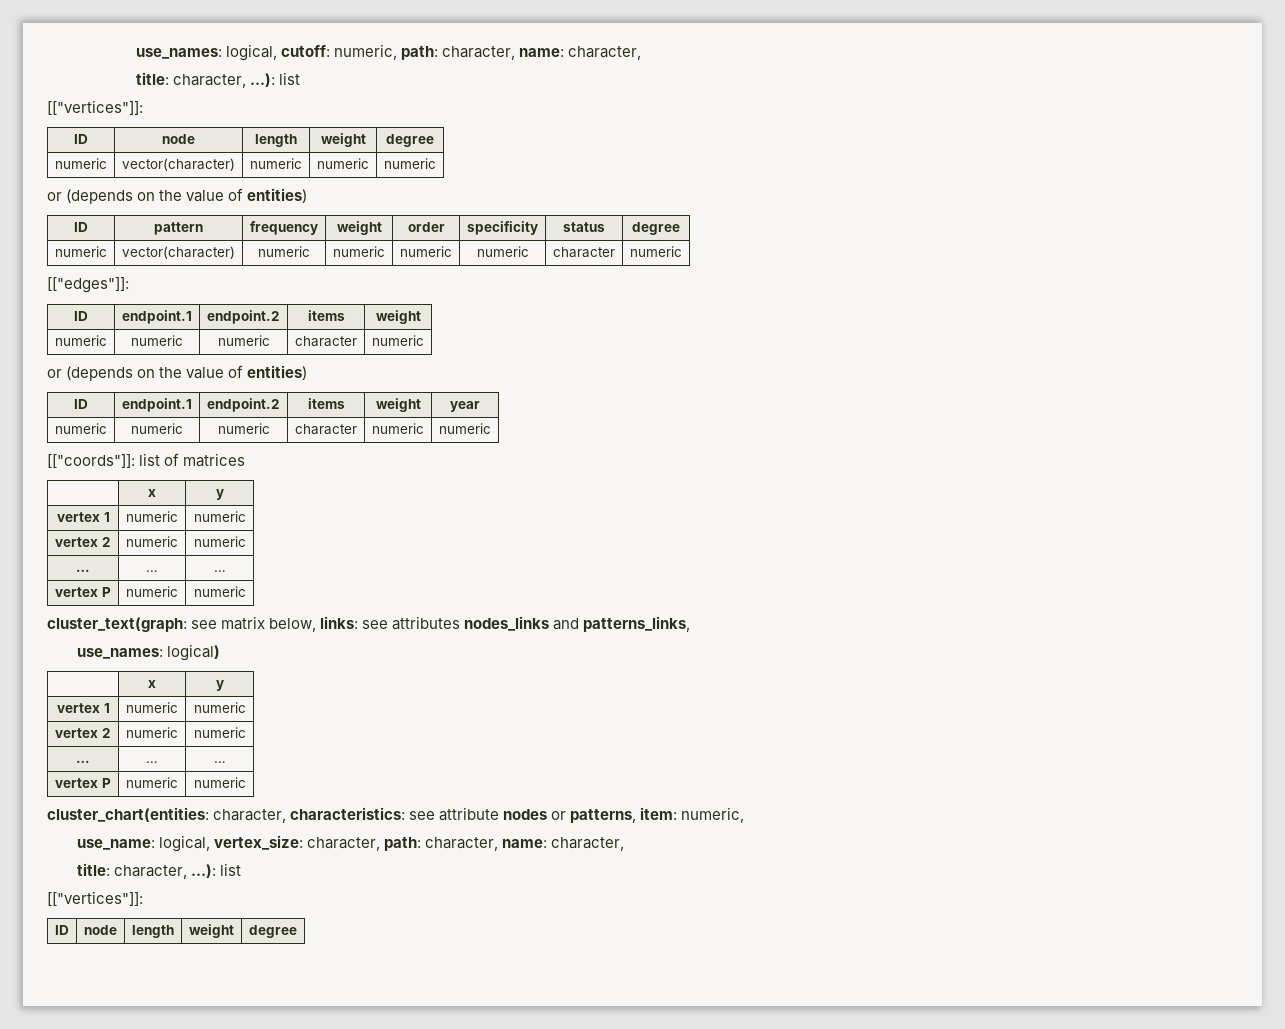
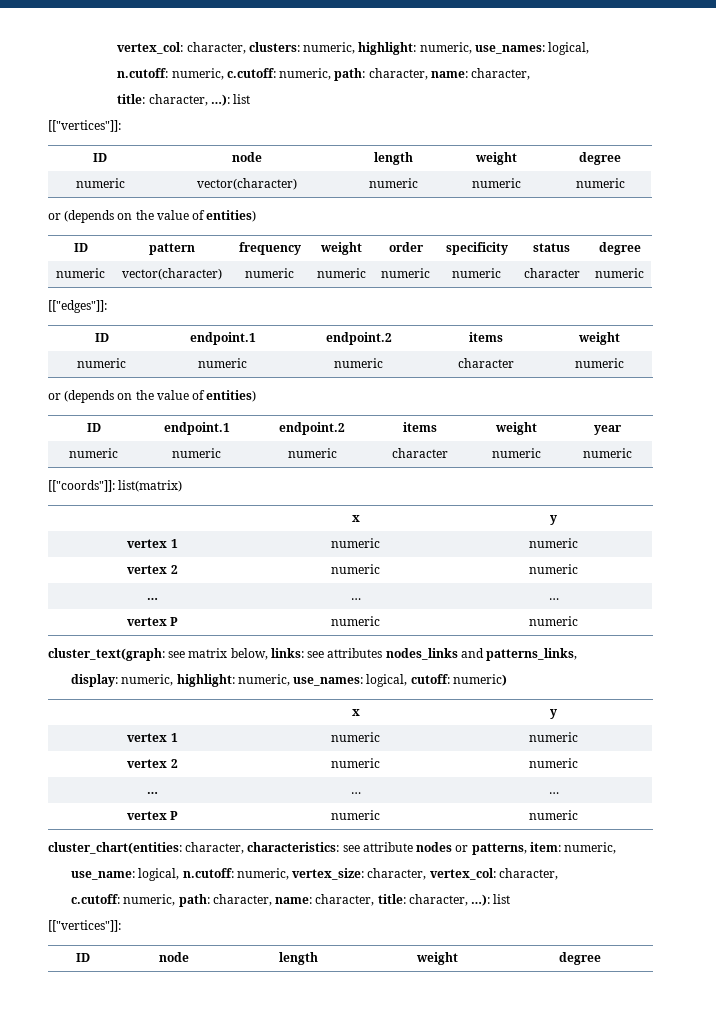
- use_names: logical, cutoff: numeric, path: character, name: character,
+ vertex_col: character, clusters: numeric, highlight: numeric, use_names: logical,
+ n.cutoff: numeric, c.cutoff: numeric, path: character, name: character,
- [["coords"]]: list of matrices
+ [["coords"]]: list(matrix)
- use_names: logical)
+ display: numeric, highlight: numeric, use_names: logical, cutoff: numeric)
- use_name: logical, vertex_size: character, path: character, name: character,
- title: character, …): list
+ use_name: logical, n.cutoff: numeric, vertex_size: character, vertex_col: character,
+ c.cutoff: numeric, path: character, name: character, title: character, …): list

